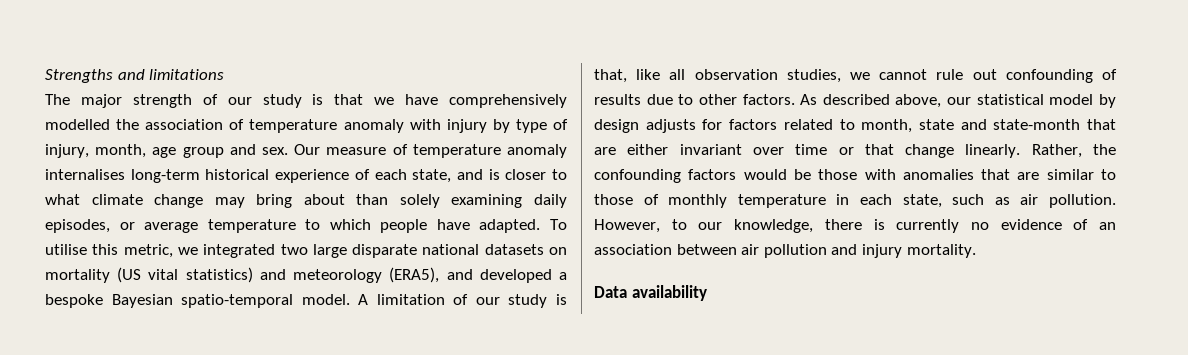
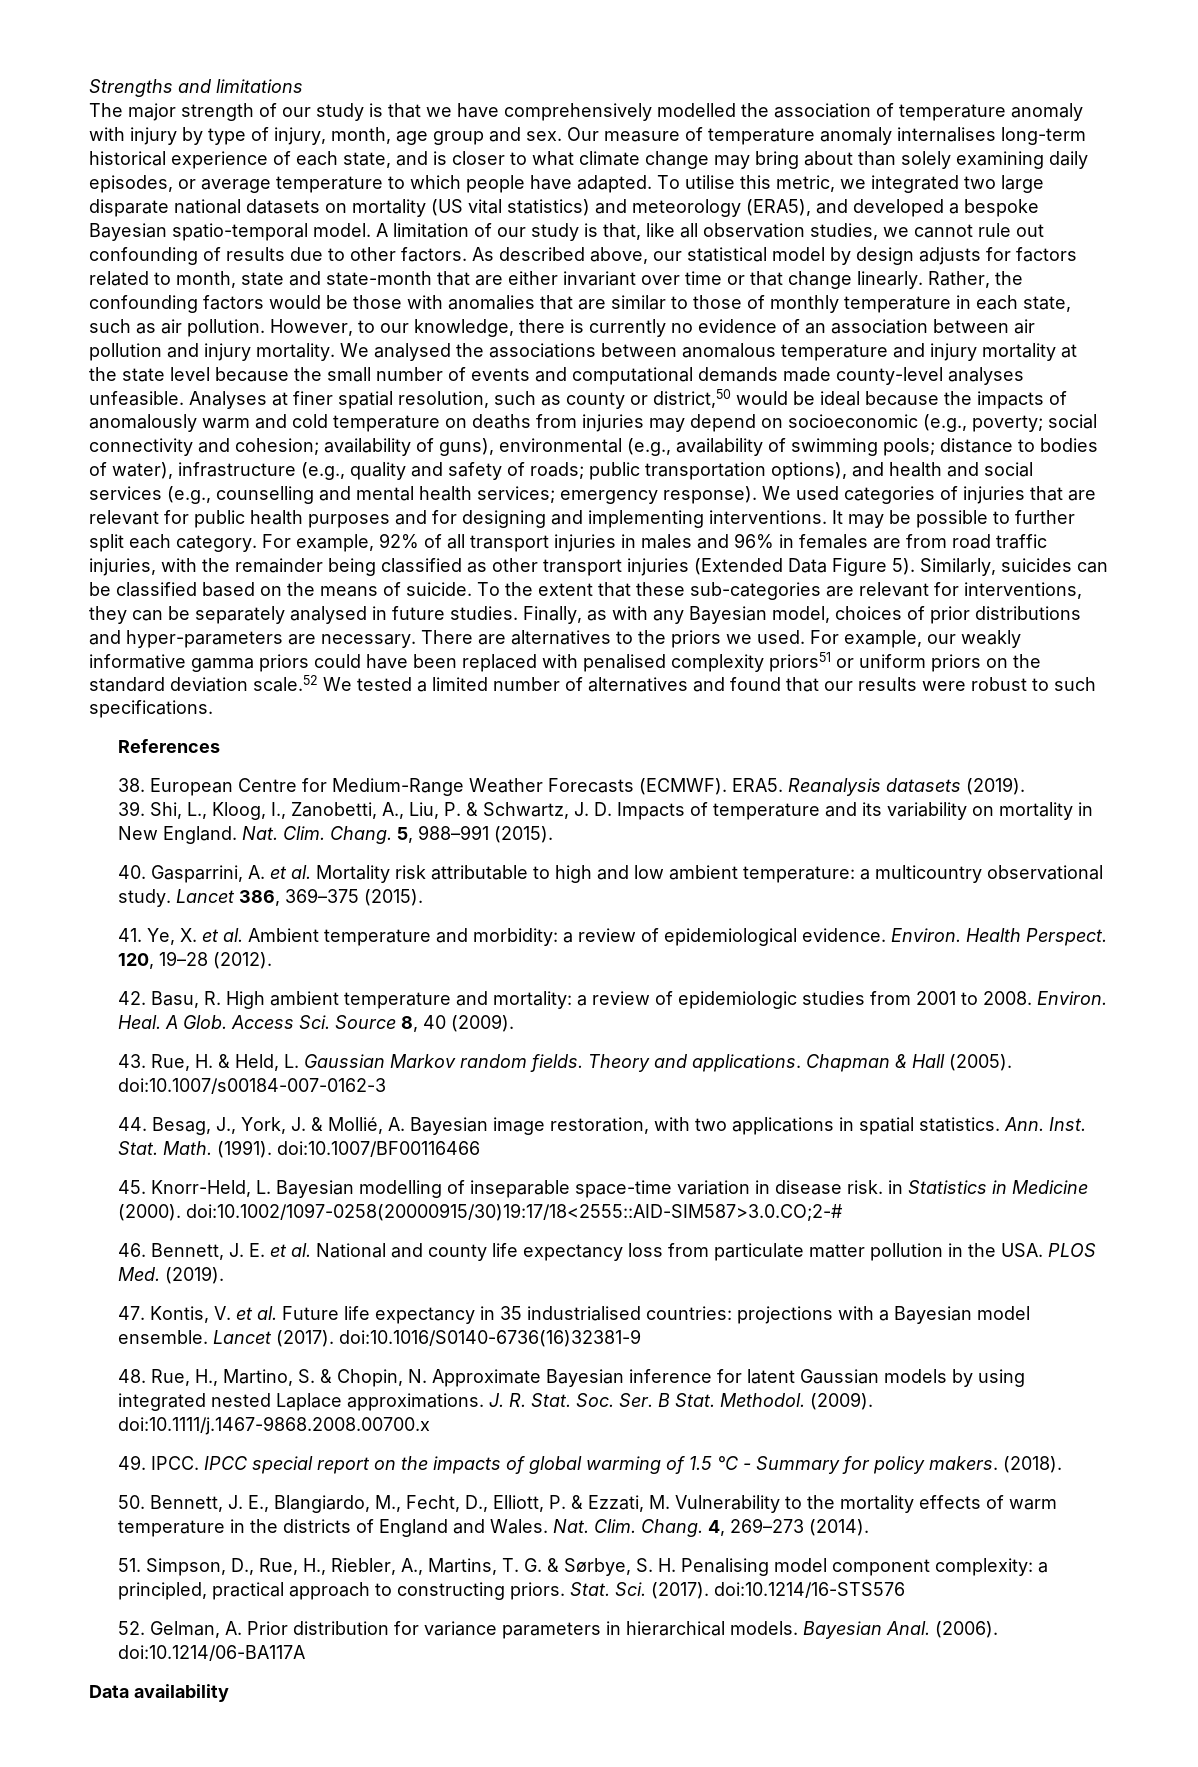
+ We analysed the associations between anomalous temperature and injury mortality at the state level because the small number of events and computational demands made county-level analyses unfeasible. Analyses at finer spatial resolution, such as county or district,50 would be ideal because the impacts of anomalously warm and cold temperature on deaths from injuries may depend on socioeconomic (e.g., poverty; social connectivity and cohesion; availability of guns), environmental (e.g., availability of swimming pools; distance to bodies of water), infrastructure (e.g., quality and safety of roads; public transportation options), and health and social services (e.g., counselling and mental health services; emergency response). We used categories of injuries that are relevant for public health purposes and for designing and implementing interventions. It may be possible to further split each category. For example, 92% of all transport injuries in males and 96% in females are from road traffic injuries, with the remainder being classified as other transport injuries (Extended Data Figure 5). Similarly, suicides can be classified based on the means of suicide. To the extent that these sub-categories are relevant for interventions, they can be separately analysed in future studies. Finally, as with any Bayesian model, choices of prior distributions and hyper-parameters are necessary. There are alternatives to the priors we used. For example, our weakly informative gamma priors could have been replaced with penalised complexity priors51 or uniform priors on the standard deviation scale.52 We tested a limited number of alternatives and found that our results were robust to such specifications.
+ References
+ 38. European Centre for Medium-Range Weather Forecasts (ECMWF). ERA5. Reanalysis datasets (2019).
+ 39. Shi, L., Kloog, I., Zanobetti, A., Liu, P. & Schwartz, J. D. Impacts of temperature and its variability on mortality in New England. Nat. Clim. Chang. 5, 988–991 (2015).
+ 40. Gasparrini, A. et al. Mortality risk attributable to high and low ambient temperature: a multicountry observational study. Lancet 386, 369–375 (2015).
+ 41. Ye, X. et al. Ambient temperature and morbidity: a review of epidemiological evidence. Environ. Health Perspect. 120, 19–28 (2012).
+ 42. Basu, R. High ambient temperature and mortality: a review of epidemiologic studies from 2001 to 2008. Environ. Heal. A Glob. Access Sci. Source 8, 40 (2009).
+ 43. Rue, H. & Held, L. Gaussian Markov random fields. Theory and applications. Chapman & Hall (2005). doi:10.1007/s00184-007-0162-3
+ 44. Besag, J., York, J. & Mollié, A. Bayesian image restoration, with two applications in spatial statistics. Ann. Inst. Stat. Math. (1991). doi:10.1007/BF00116466
+ 45. Knorr-Held, L. Bayesian modelling of inseparable space-time variation in disease risk. in Statistics in Medicine (2000). doi:10.1002/1097-0258(20000915/30)19:17/18<2555::AID-SIM587>3.0.CO;2-#
+ 46. Bennett, J. E. et al. National and county life expectancy loss from particulate matter pollution in the USA. PLOS Med. (2019).
+ 47. Kontis, V. et al. Future life expectancy in 35 industrialised countries: projections with a Bayesian model ensemble. Lancet (2017). doi:10.1016/S0140-6736(16)32381-9
+ 48. Rue, H., Martino, S. & Chopin, N. Approximate Bayesian inference for latent Gaussian models by using integrated nested Laplace approximations. J. R. Stat. Soc. Ser. B Stat. Methodol. (2009). doi:10.1111/j.1467-9868.2008.00700.x
+ 49. IPCC. IPCC special report on the impacts of global warming of 1.5 °C - Summary for policy makers. (2018).
+ 50. Bennett, J. E., Blangiardo, M., Fecht, D., Elliott, P. & Ezzati, M. Vulnerability to the mortality effects of warm temperature in the districts of England and Wales. Nat. Clim. Chang. 4, 269–273 (2014).
+ 51. Simpson, D., Rue, H., Riebler, A., Martins, T. G. & Sørbye, S. H. Penalising model component complexity: a principled, practical approach to constructing priors. Stat. Sci. (2017). doi:10.1214/16-STS576
+ 52. Gelman, A. Prior distribution for variance parameters in hierarchical models. Bayesian Anal. (2006). doi:10.1214/06-BA117A

